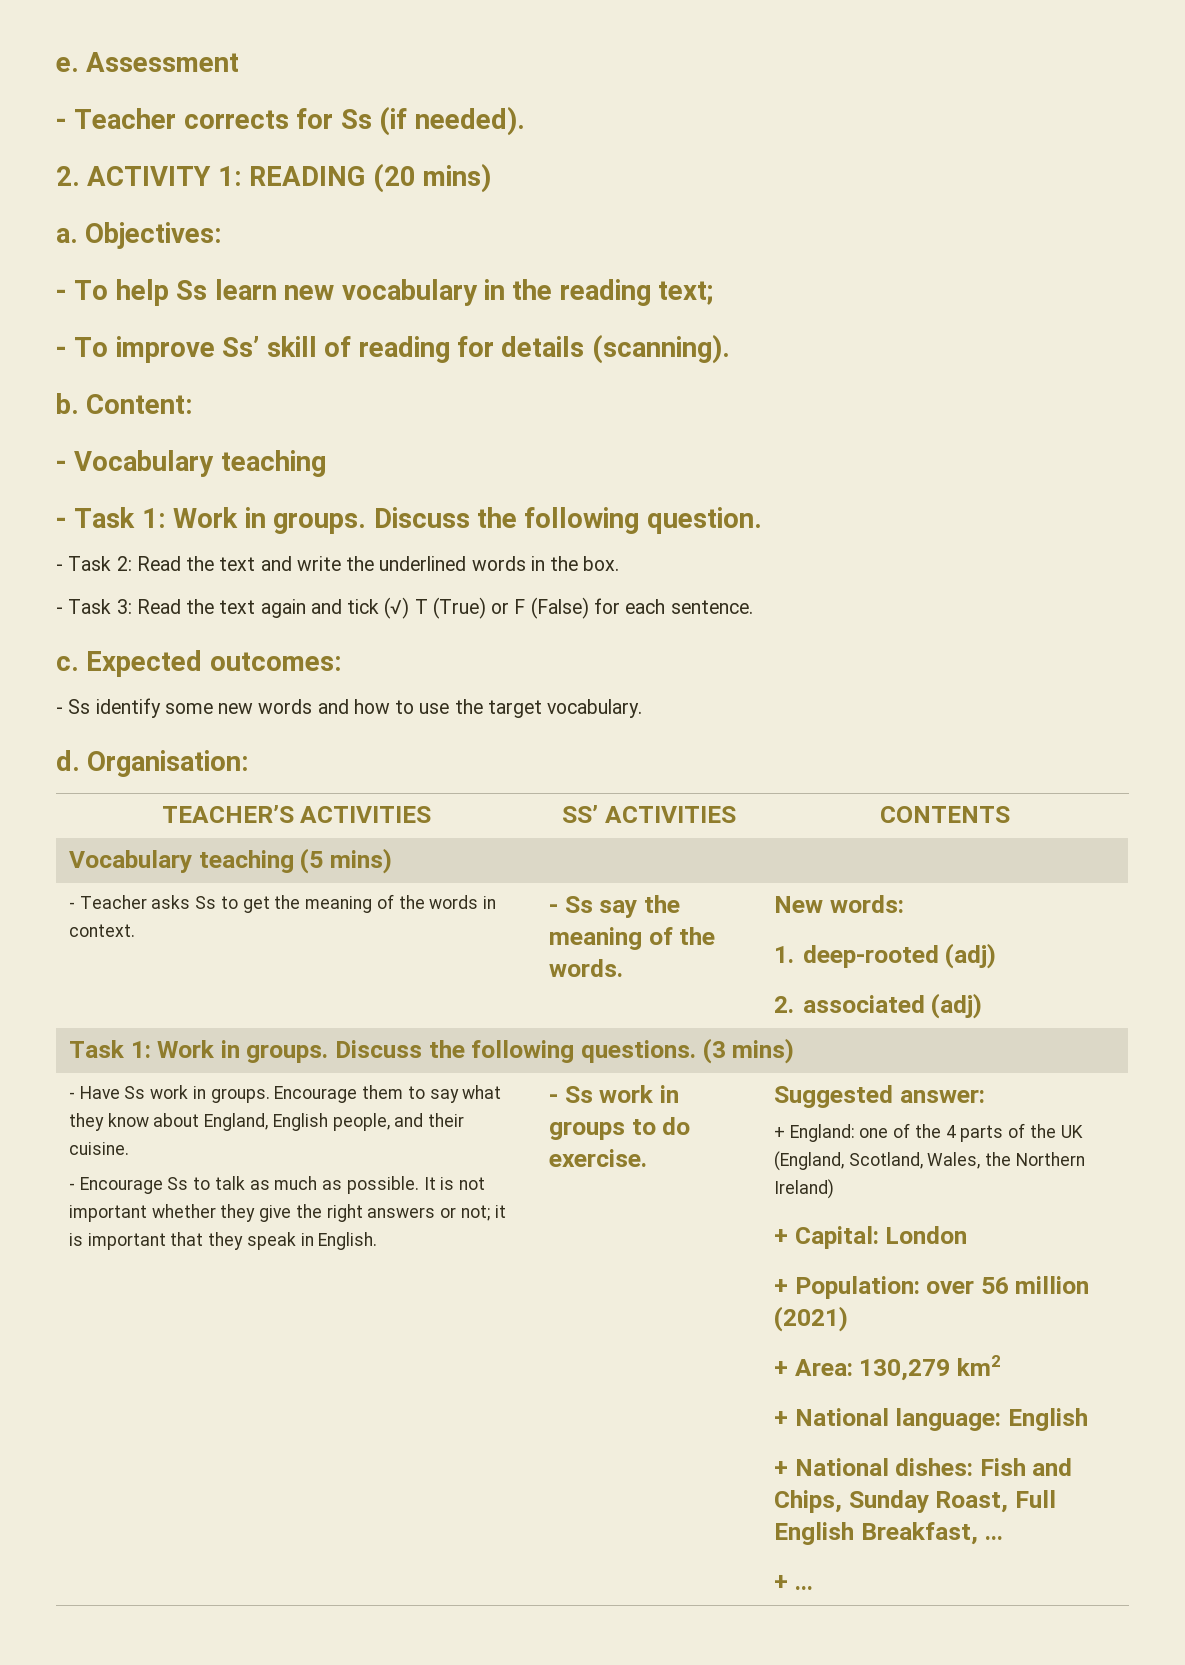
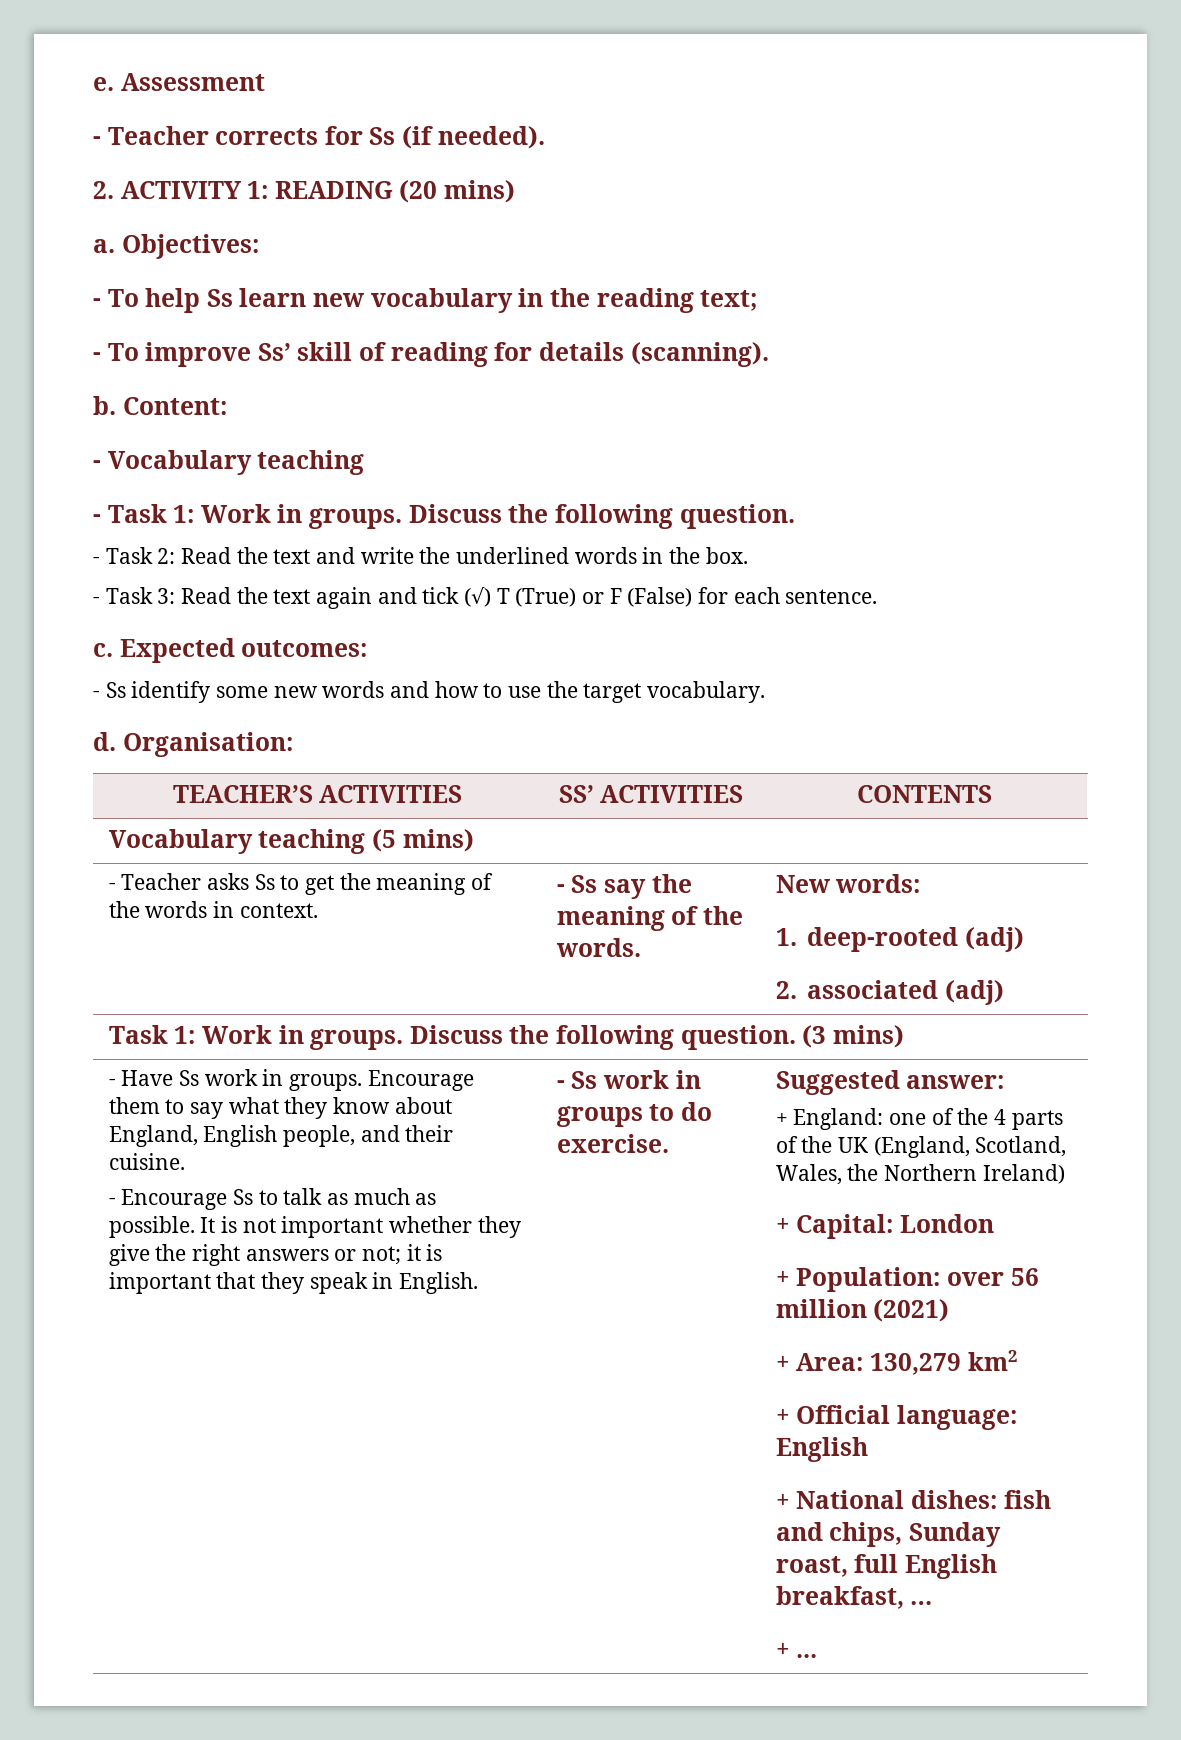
- Task 1: Work in groups. Discuss the following questions. (3 mins)
+ Task 1: Work in groups. Discuss the following question. (3 mins)
- + National language: English
+ + Official language: English
- + National dishes: Fish and Chips, Sunday Roast, Full English Breakfast, …
+ + National dishes: fish and chips, Sunday roast, full English breakfast, …

